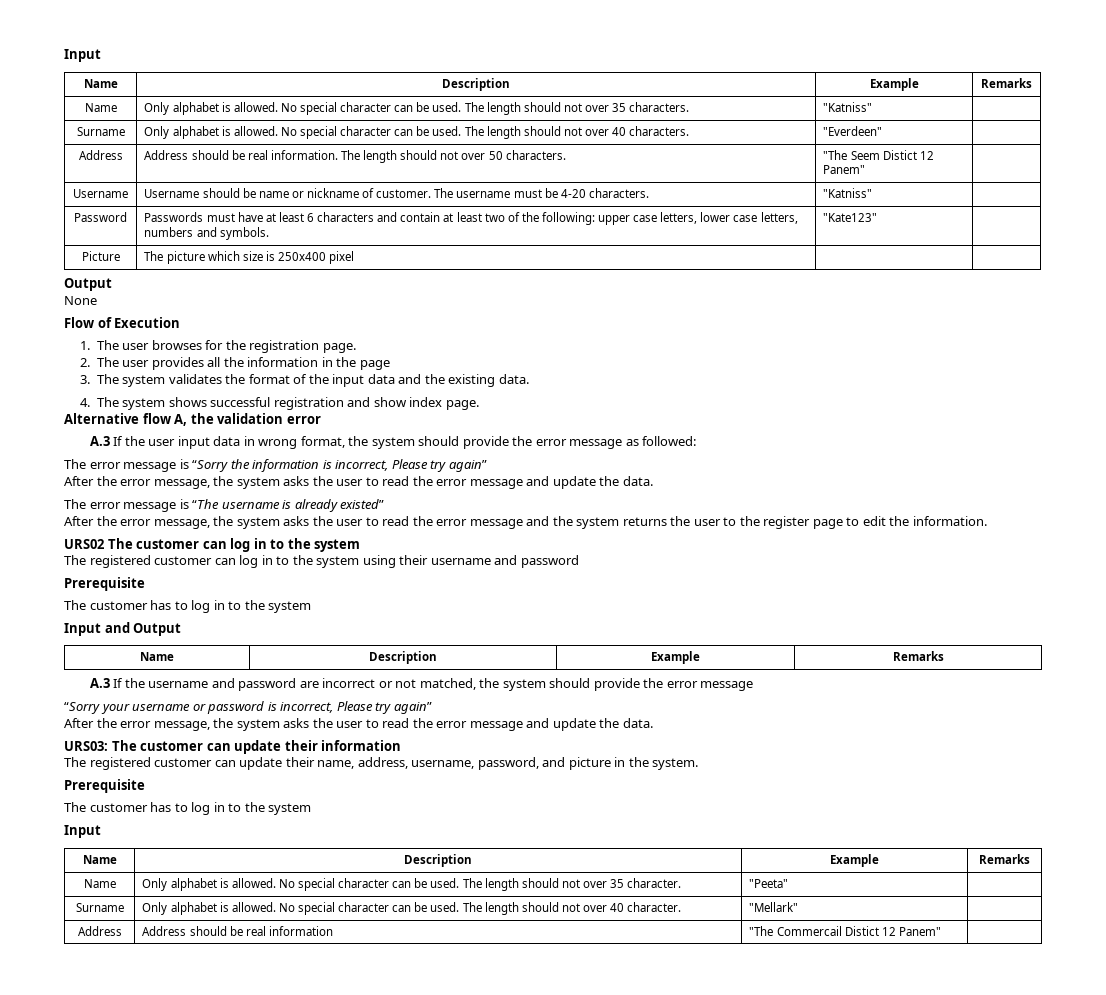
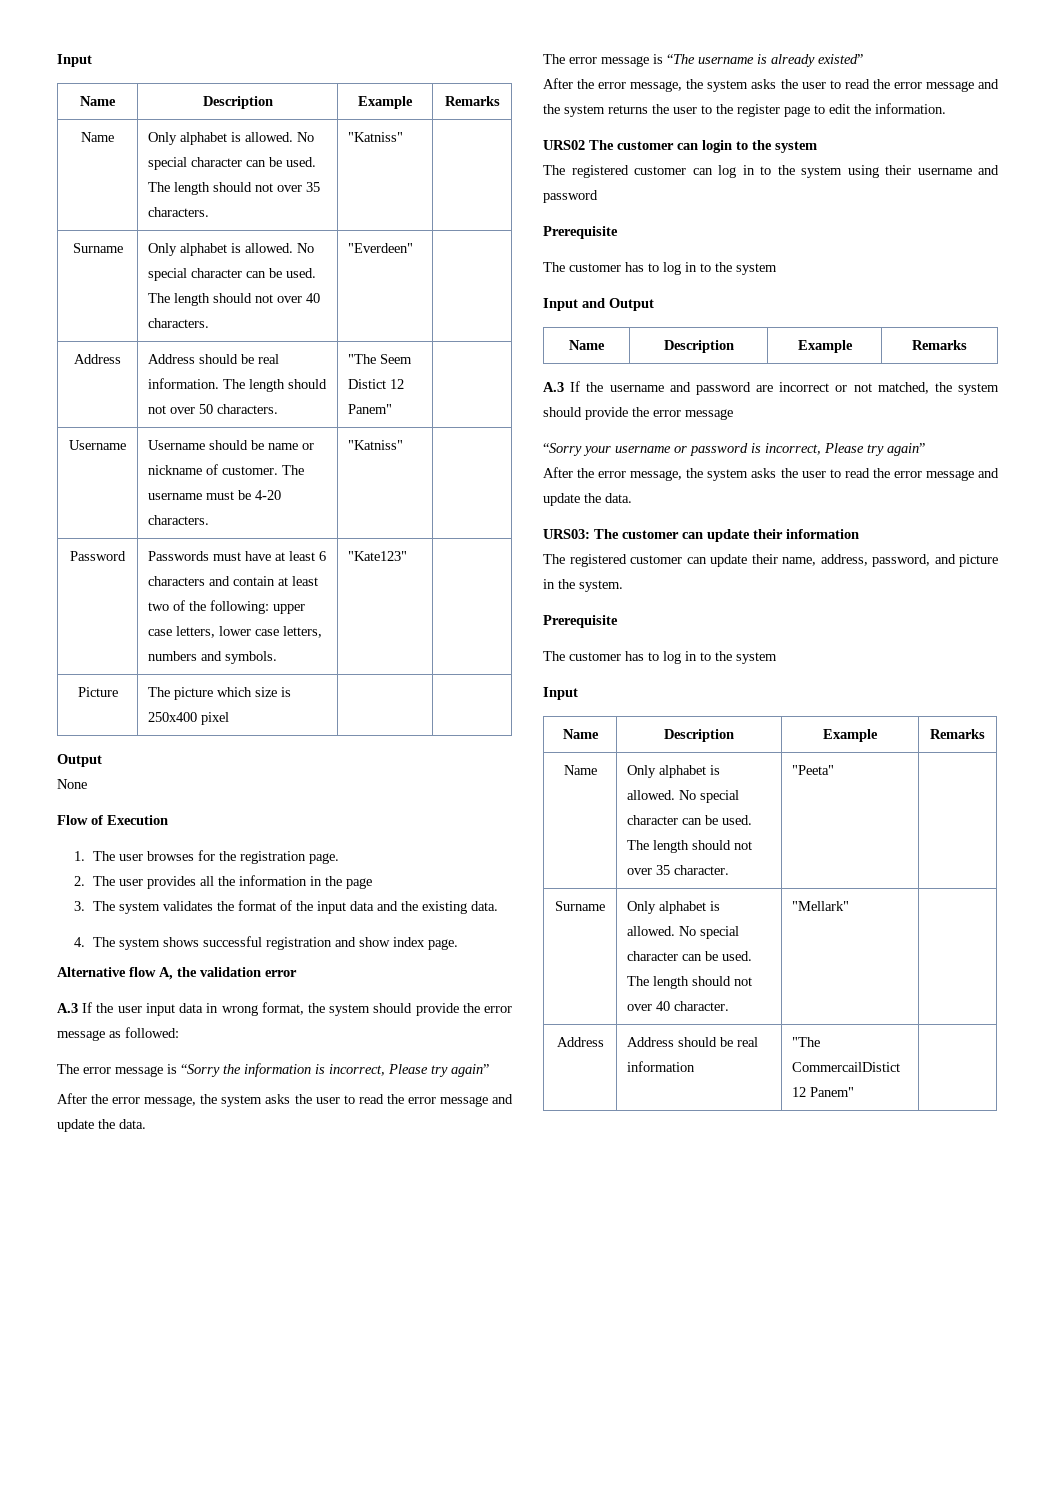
- URS02 The customer can log in to the system
+ URS02 The customer can login to the system
- The registered customer can update their name, address, username, password, and picture in the system.
+ The registered customer can update their name, address, password, and picture in the system.
- Address | Address should be real information | "The Commercail Distict 12 Panem" |
+ Address | Address should be real information | "The CommercailDistict 12 Panem" |

